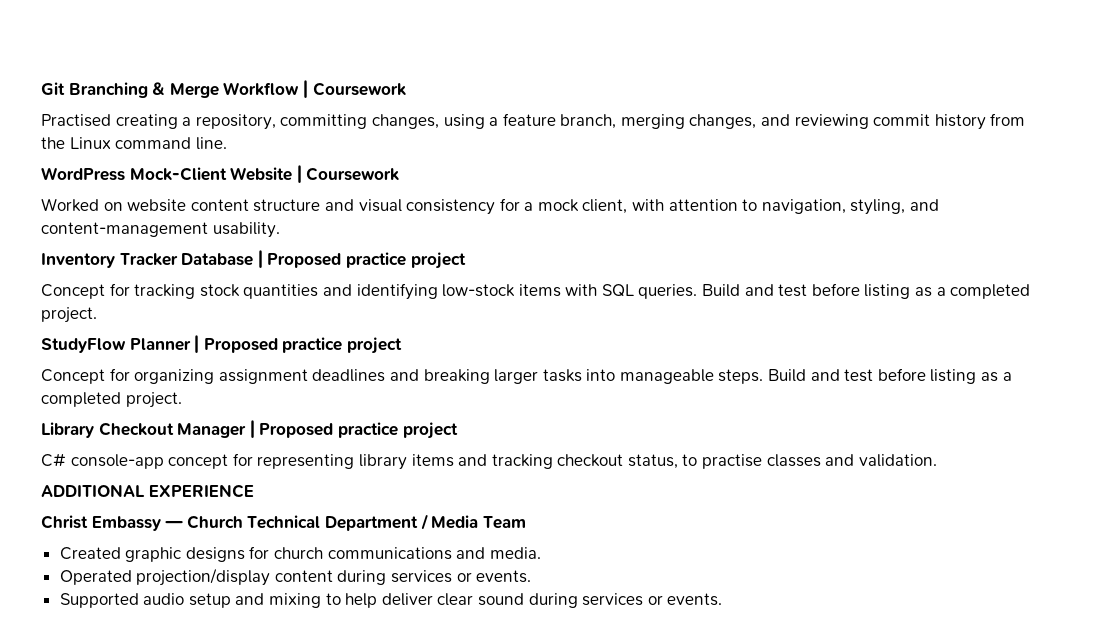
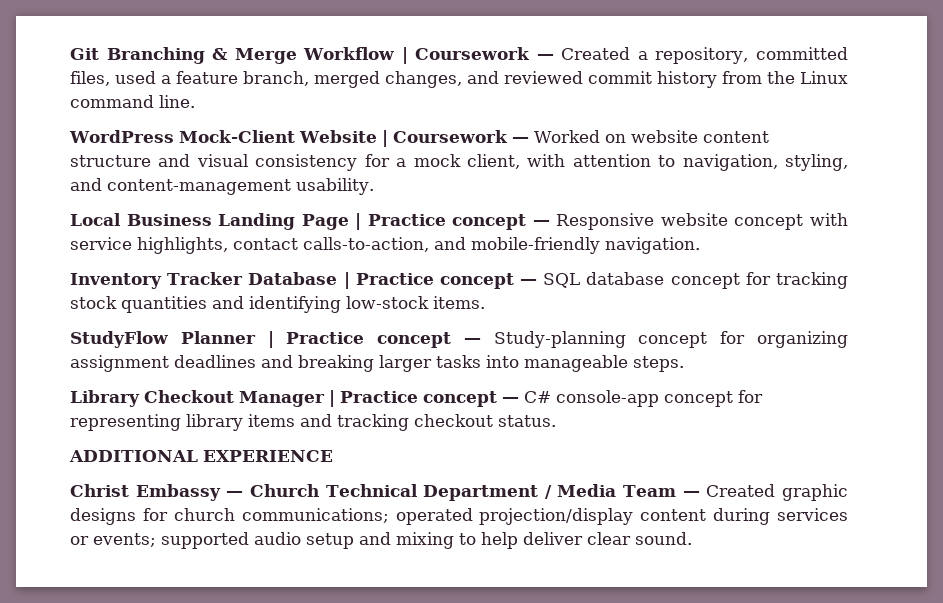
- Git Branching & Merge Workflow | Coursework
- Practised creating a repository, committing changes, using a feature branch, merging changes, and reviewing commit history from the Linux command line.
+ Git Branching & Merge Workflow | Coursework — Created a repository, committed files, used a feature branch, merged changes, and reviewed commit history from the Linux command line.
- WordPress Mock-Client Website | Coursework
- Worked on website content structure and visual consistency for a mock client, with attention to navigation, styling, and content-management usability.
+ WordPress Mock-Client Website | Coursework — Worked on website content structure and visual consistency for a mock client, with attention to navigation, styling, and content-management usability.
- Inventory Tracker Database | Proposed practice project
- Concept for tracking stock quantities and identifying low-stock items with SQL queries. Build and test before listing as a completed project.
- StudyFlow Planner | Proposed practice project
- Concept for organizing assignment deadlines and breaking larger tasks into manageable steps. Build and test before listing as a completed project.
+ Local Business Landing Page | Practice concept — Responsive website concept with service highlights, contact calls-to-action, and mobile-friendly navigation.
+ Inventory Tracker Database | Practice concept — SQL database concept for tracking stock quantities and identifying low-stock items.
+ StudyFlow Planner | Practice concept — Study-planning concept for organizing assignment deadlines and breaking larger tasks into manageable steps.
- Library Checkout Manager | Proposed practice project
- C# console-app concept for representing library items and tracking checkout status, to practise classes and validation.
+ Library Checkout Manager | Practice concept — C# console-app concept for representing library items and tracking checkout status.
- Christ Embassy — Church Technical Department / Media Team
- Created graphic designs for church communications and media.
- Operated projection/display content during services or events.
- Supported audio setup and mixing to help deliver clear sound during services or events.
+ Christ Embassy — Church Technical Department / Media Team — Created graphic designs for church communications; operated projection/display content during services or events; supported audio setup and mixing to help deliver clear sound.

